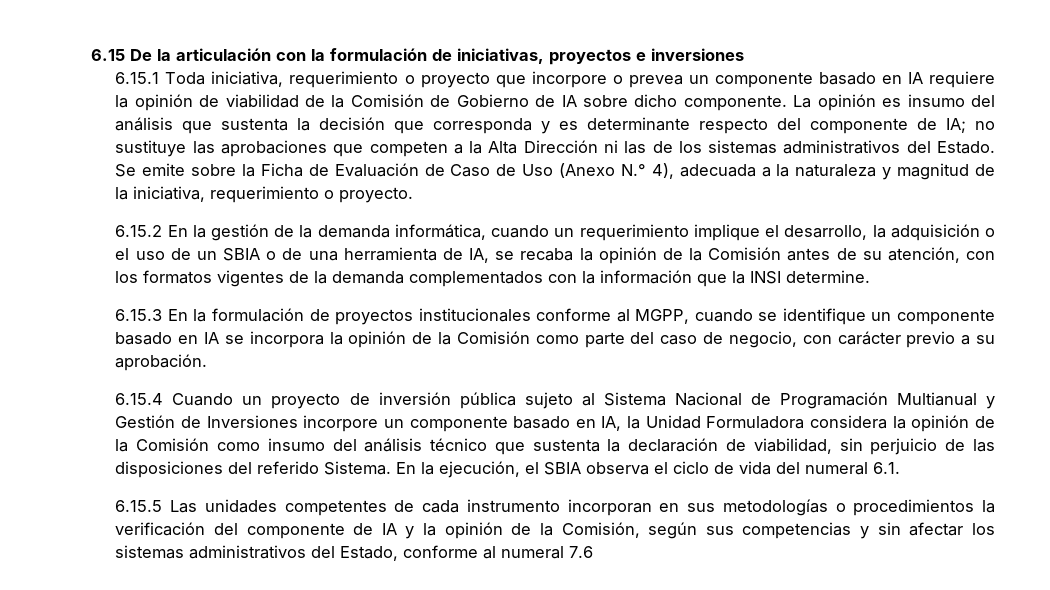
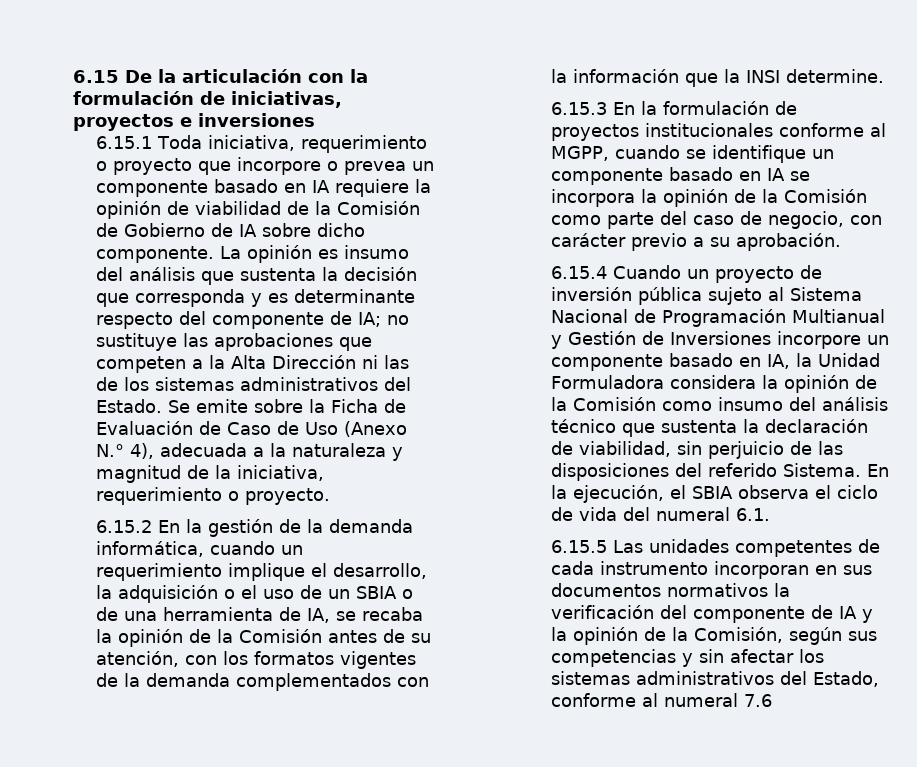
- 6.15.5 Las unidades competentes de cada instrumento incorporan en sus metodologías o procedimientos la verificación del componente de IA y la opinión de la Comisión, según sus competencias y sin afectar los sistemas administrativos del Estado, conforme al numeral 7.6
+ 6.15.5 Las unidades competentes de cada instrumento incorporan en sus documentos normativos la verificación del componente de IA y la opinión de la Comisión, según sus competencias y sin afectar los sistemas administrativos del Estado, conforme al numeral 7.6

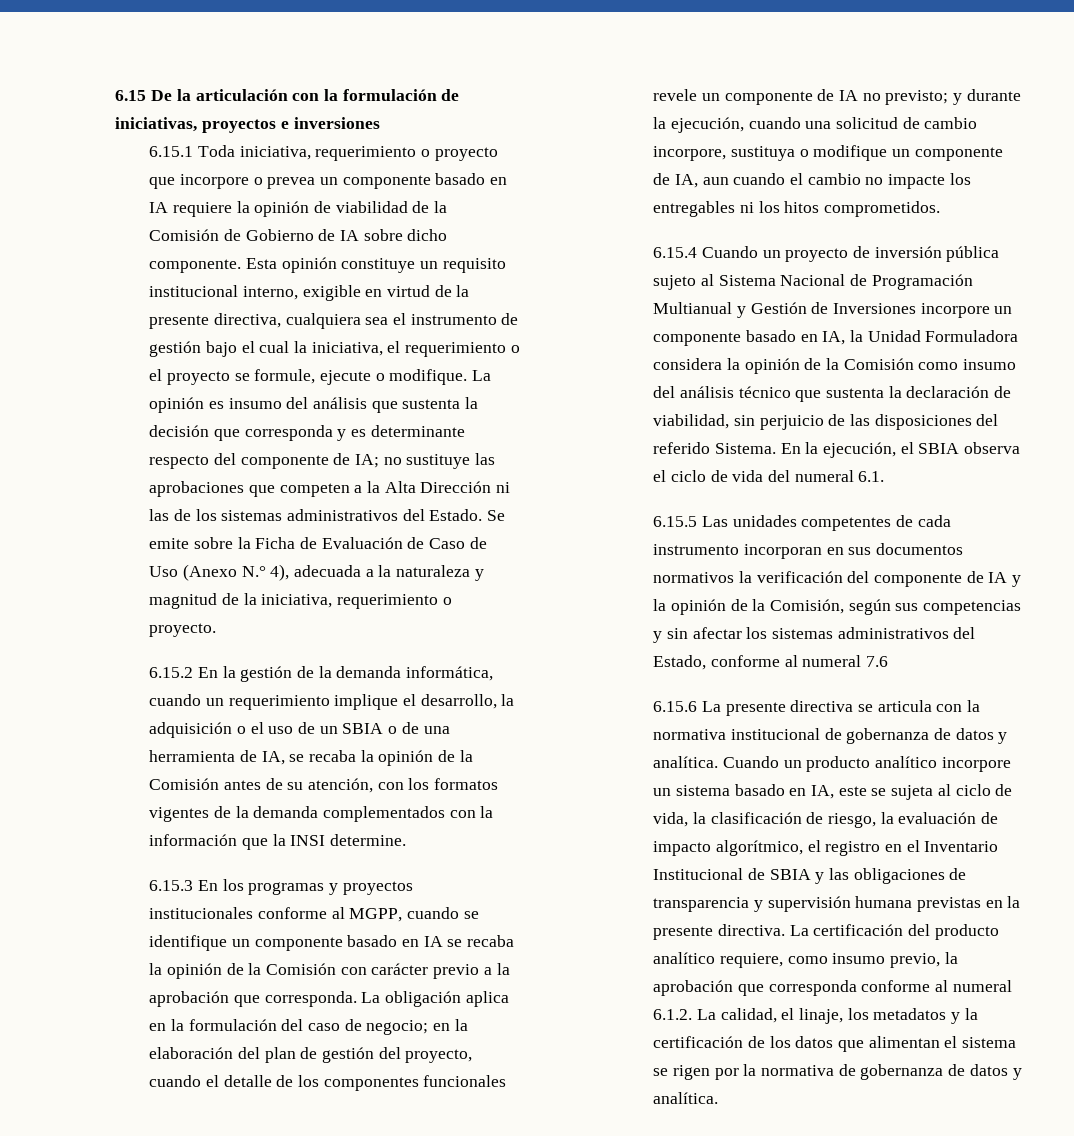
+ Esta opinión constituye un requisito institucional interno, exigible en virtud de la presente directiva, cualquiera sea el instrumento de gestión bajo el cual la iniciativa, el requerimiento o el proyecto se formule, ejecute o modifique.
- 6.15.3 En la formulación de proyectos institucionales conforme al MGPP, cuando se identifique un componente basado en IA se incorpora la opinión de la Comisión como parte del caso de negocio, con carácter previo a su aprobación.
+ 6.15.3 En los programas y proyectos institucionales conforme al MGPP, cuando se identifique un componente basado en IA se recaba la opinión de la Comisión con carácter previo a la aprobación que corresponda. La obligación aplica en la formulación del caso de negocio; en la elaboración del plan de gestión del proyecto, cuando el detalle de los componentes funcionales revele un componente de IA no previsto; y durante la ejecución, cuando una solicitud de cambio incorpore, sustituya o modifique un componente de IA, aun cuando el cambio no impacte los entregables ni los hitos comprometidos.
+ 6.15.6 La presente directiva se articula con la normativa institucional de gobernanza de datos y analítica. Cuando un producto analítico incorpore un sistema basado en IA, este se sujeta al ciclo de vida, la clasificación de riesgo, la evaluación de impacto algorítmico, el registro en el Inventario Institucional de SBIA y las obligaciones de transparencia y supervisión humana previstas en la presente directiva. La certificación del producto analítico requiere, como insumo previo, la aprobación que corresponda conforme al numeral 6.1.2. La calidad, el linaje, los metadatos y la certificación de los datos que alimentan el sistema se rigen por la normativa de gobernanza de datos y analítica.

